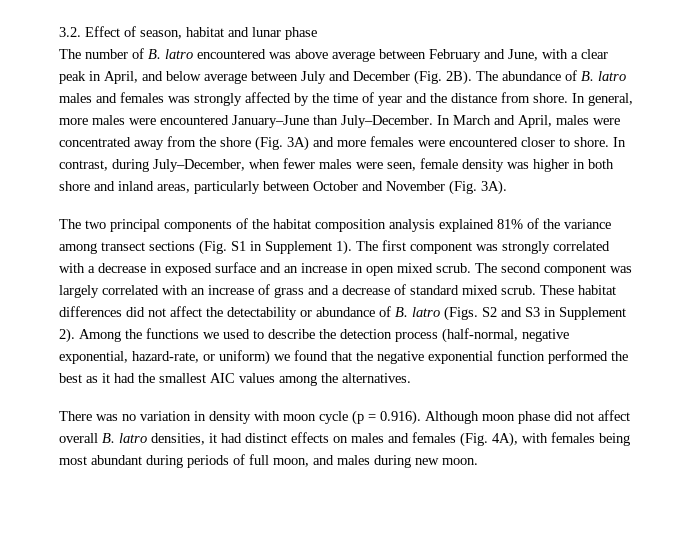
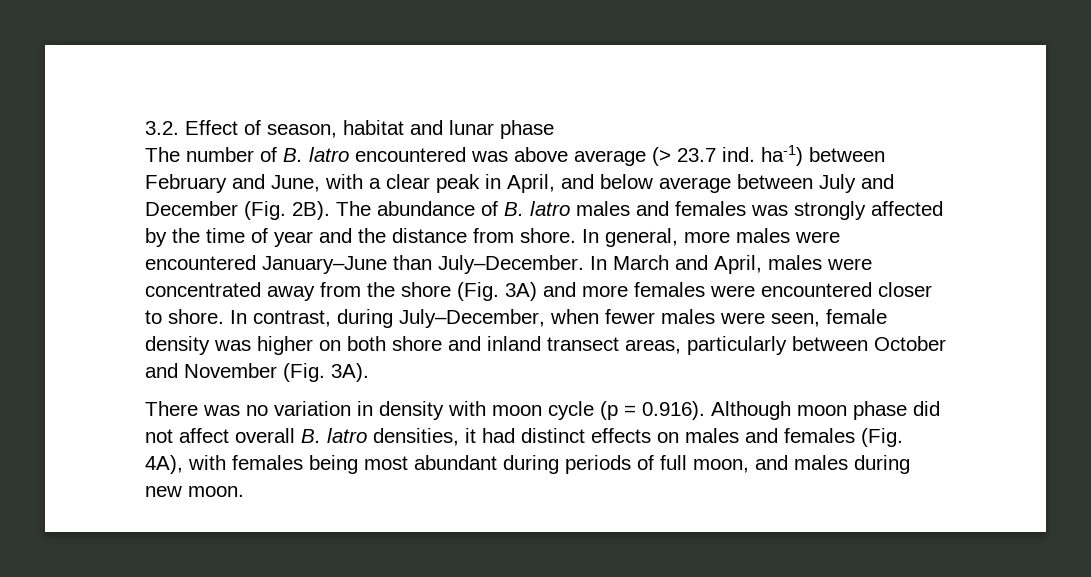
- The number of B. latro encountered was above average between February and June, with a clear peak in April, and below average between July and December (Fig. 2B).
+ The number of B. latro encountered was above average (> 23.7 ind. ha-1) between February and June, with a clear peak in April, and below average between July and December (Fig. 2B).
- In contrast, during July–December, when fewer males were seen, female density was higher in both shore and inland areas, particularly between October and November (Fig. 3A).
+ In contrast, during July–December, when fewer males were seen, female density was higher on both shore and inland transect areas, particularly between October and November (Fig. 3A).
- The two principal components of the habitat composition analysis explained 81% of the variance among transect sections (Fig. S1 in Supplement 1). The first component was strongly correlated with a decrease in exposed surface and an increase in open mixed scrub. The second component was largely correlated with an increase of grass and a decrease of standard mixed scrub. These habitat differences did not affect the detectability or abundance of B. latro (Figs. S2 and S3 in Supplement 2). Among the functions we used to describe the detection process (half-normal, negative exponential, hazard-rate, or uniform) we found that the negative exponential function performed the best as it had the smallest AIC values among the alternatives.

